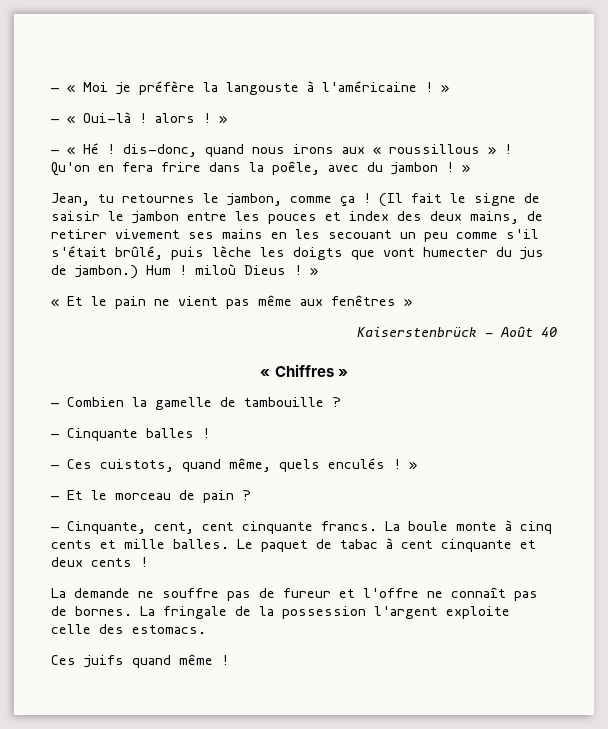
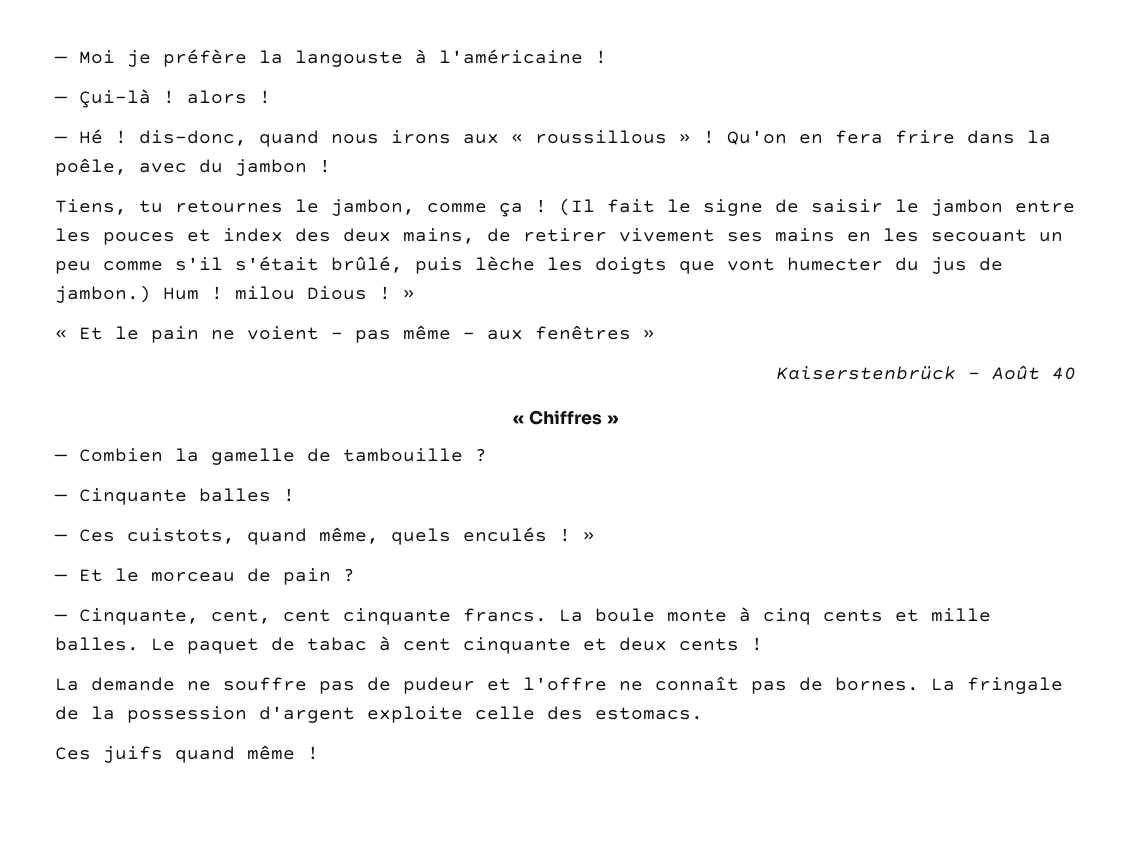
- — « Moi je préfère la langouste à l'américaine ! »
- — « Oui-là ! alors ! »
- — « Hé ! dis-donc, quand nous irons aux « roussillous » !
+ — Moi je préfère la langouste à l'américaine !
+ — Çui-là ! alors !
+ — Hé ! dis-donc, quand nous irons aux « roussillous » !
- Qu'on en fera frire dans la poêle, avec du jambon ! »
- Jean, tu retournes le jambon, comme ça !
+ Qu'on en fera frire dans la poêle, avec du jambon !
+ Tiens, tu retournes le jambon, comme ça !
- Hum ! miloù Dieus ! »
+ Hum ! milou Dious ! »
- « Et le pain ne vient pas même aux fenêtres »
+ « Et le pain ne voient - pas même - aux fenêtres »
- La demande ne souffre pas de fureur et l'offre ne connaît pas de bornes.
+ La demande ne souffre pas de pudeur et l'offre ne connaît pas de bornes.
- La fringale de la possession l'argent exploite celle des estomacs.
+ La fringale de la possession d'argent exploite celle des estomacs.

